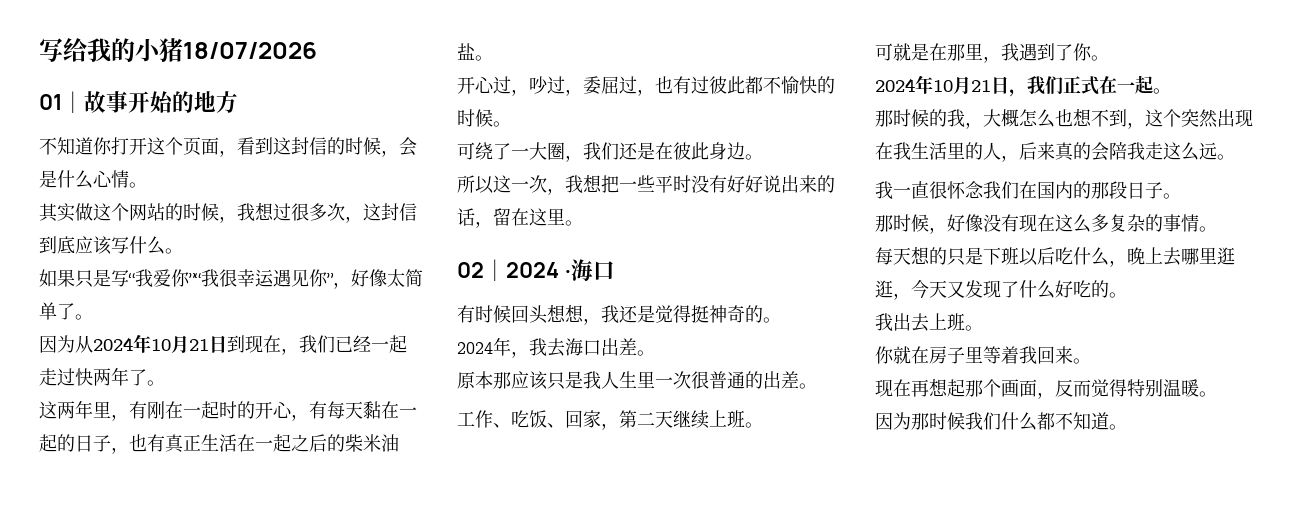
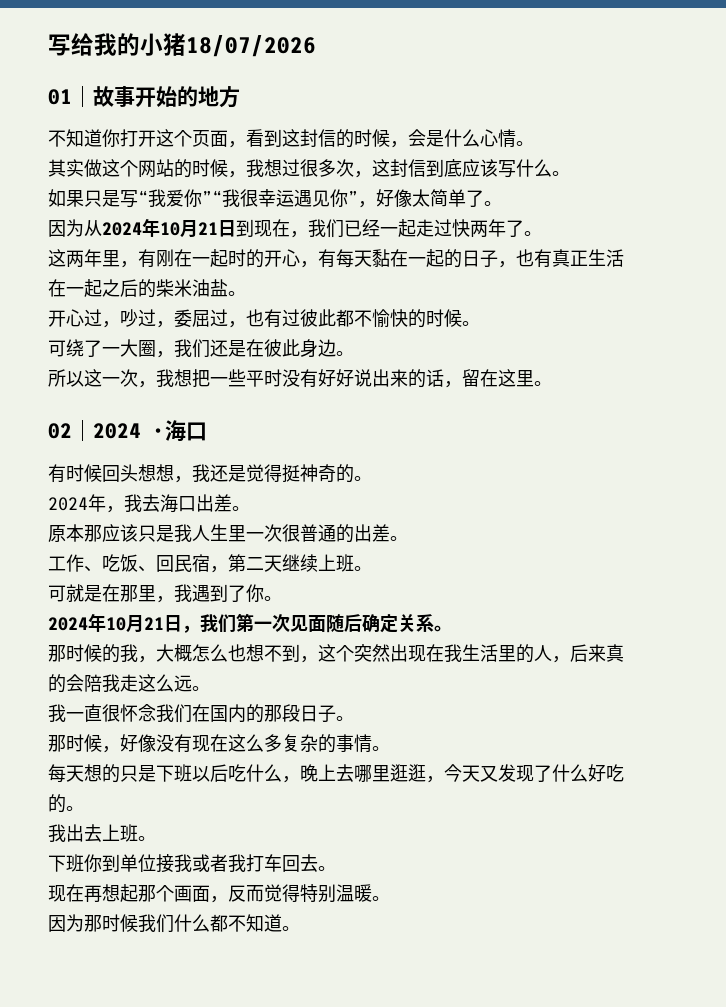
- 工作、吃饭、回家，第二天继续上班。
+ 工作、吃饭、回民宿，第二天继续上班。
- 2024年10月21日，我们正式在一起。
+ 2024年10月21日，我们第一次见面随后确定关系。
- 你就在房子里等着我回来。
+ 下班你到单位接我或者我打车回去。

